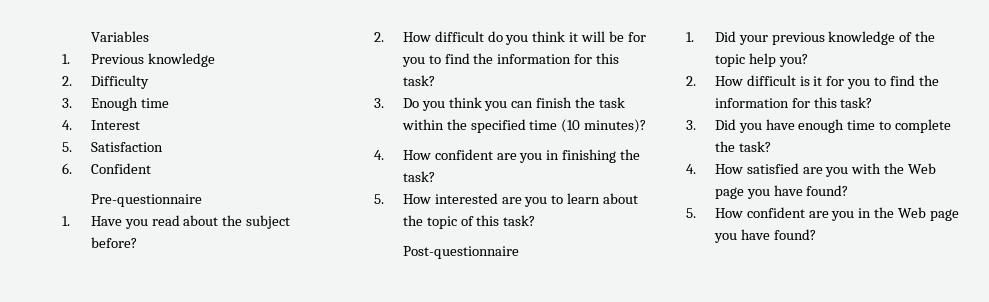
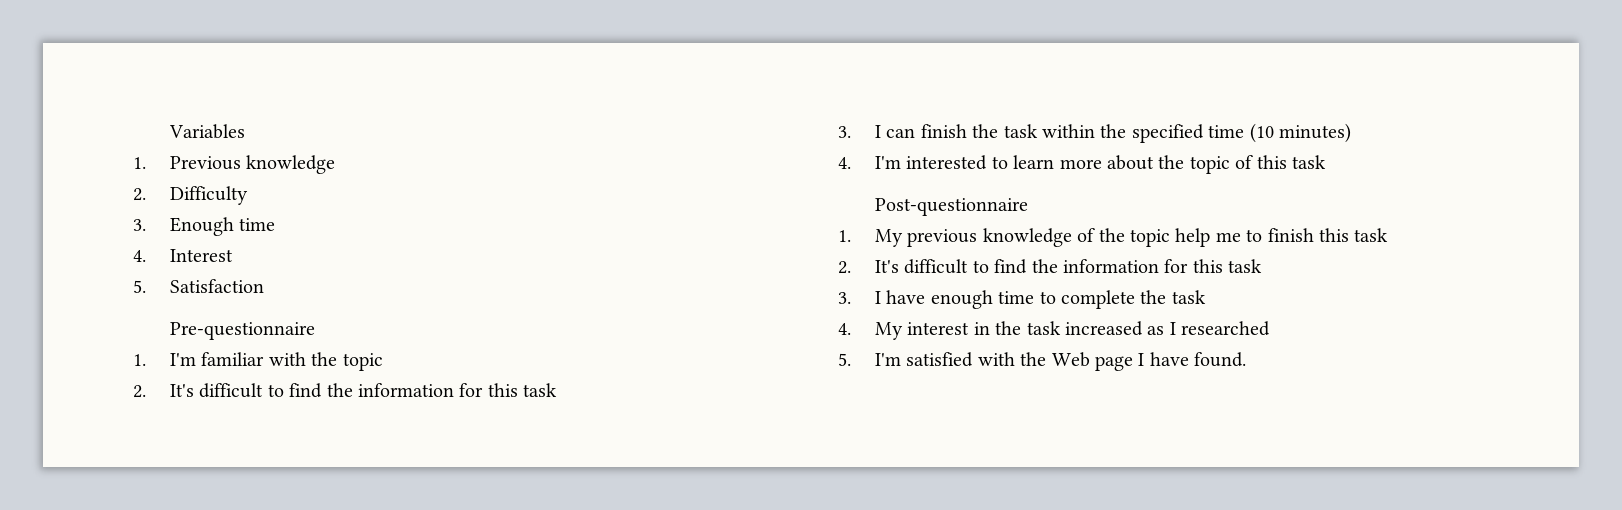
- 6. Confident
- 1. Have you read about the subject before?
- 2. How difficult do you think it will be for you to find the information for this task?
- 3. Do you think you can finish the task within the specified time (10 minutes)?
- 4. How confident are you in finishing the task?
- 5. How interested are you to learn about the topic of this task?
+ 1. I'm familiar with the topic
+ 2. It's difficult to find the information for this task
+ 3. I can finish the task within the specified time (10 minutes)
+ 4. I'm interested to learn more about the topic of this task
- 1. Did your previous knowledge of the topic help you?
- 2. How difficult is it for you to find the information for this task?
- 3. Did you have enough time to complete the task?
- 4. How satisfied are you with the Web page you have found?
- 5. How confident are you in the Web page you have found?
+ 1. My previous knowledge of the topic help me to finish this task
+ 2. It's difficult to find the information for this task
+ 3. I have enough time to complete the task
+ 4. My interest in the task increased as I researched
+ 5. I'm satisfied with the Web page I have found.

